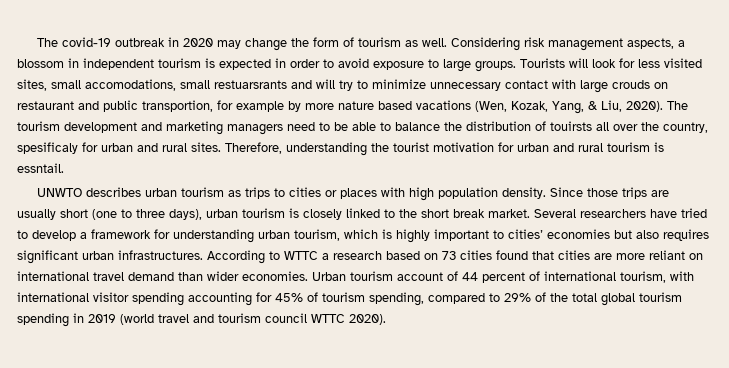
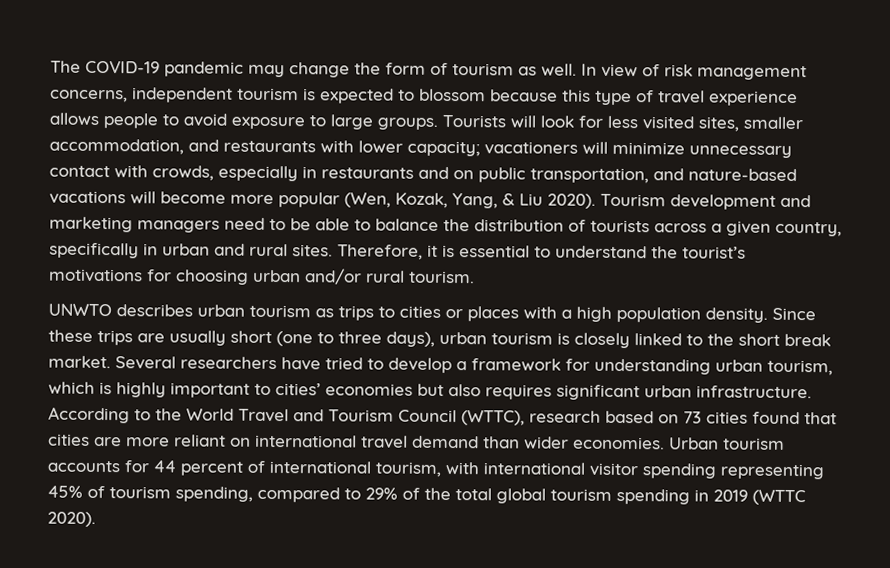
- The covid-19 outbreak in 2020 may change the form of tourism as well.
+ The COVID-19 pandemic may change the form of tourism as well.
- Considering risk management aspects, a blossom in independent tourism is expected in order to avoid exposure to large groups.
+ In view of risk management concerns, independent tourism is expected to blossom because this type of travel experience allows people to avoid exposure to large groups.
- Tourists will look for less visited sites, small accomodations, small restuarsrants and will try to minimize unnecessary contact with large crouds on restaurant and public transportion, for example by more nature based vacations (Wen, Kozak, Yang, & Liu, 2020). The tourism development and marketing managers need to be able to balance the distribution of touirsts all over the country, spesificaly for urban and rural sites.
+ Tourists will look for less visited sites, smaller accommodation, and restaurants with lower capacity; vacationers will minimize unnecessary contact with crowds, especially in restaurants and on public transportation, and nature-based vacations will become more popular (Wen, Kozak, Yang, & Liu 2020). Tourism development and marketing managers need to be able to balance the distribution of tourists across a given country, specifically in urban and rural sites.
- Therefore, understanding the tourist motivation for urban and rural tourism is essntail.
+ Therefore, it is essential to understand the tourist’s motivations for choosing urban and/or rural tourism.
- UNWTO describes urban tourism as trips to cities or places with high population density.
+ UNWTO describes urban tourism as trips to cities or places with a high population density.
- Since those trips are usually short (one to three days), urban tourism is closely linked to the short break market.
+ Since these trips are usually short (one to three days), urban tourism is closely linked to the short break market.
- Several researchers have tried to develop a framework for understanding urban tourism, which is highly important to cities’ economies but also requires significant urban infrastructures.
+ Several researchers have tried to develop a framework for understanding urban tourism, which is highly important to cities’ economies but also requires significant urban infrastructure.
- According to WTTC a research based on 73 cities found that cities are more reliant on international travel demand than wider economies.
+ According to the World Travel and Tourism Council (WTTC), research based on 73 cities found that cities are more reliant on international travel demand than wider economies.
- Urban tourism account of 44 percent of international tourism, with international visitor spending accounting for 45% of tourism spending, compared to 29% of the total global tourism spending in 2019 (world travel and tourism council WTTC 2020).
+ Urban tourism accounts for 44 percent of international tourism, with international visitor spending representing 45% of tourism spending, compared to 29% of the total global tourism spending in 2019 (WTTC 2020).

